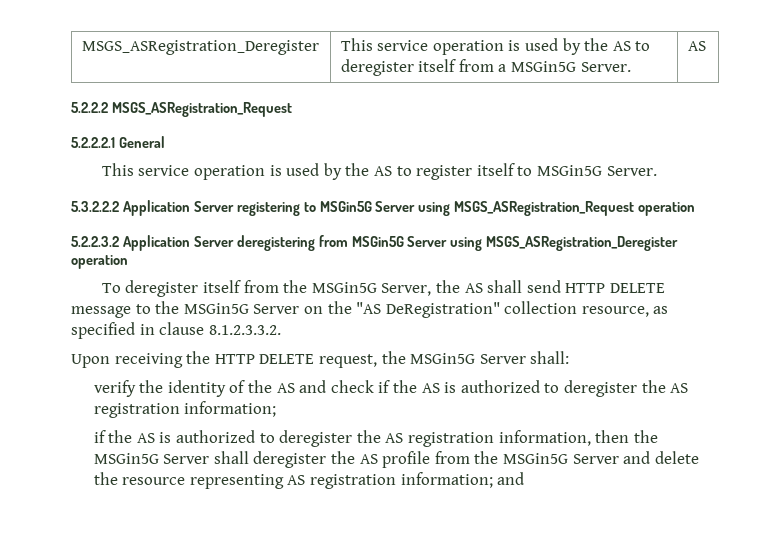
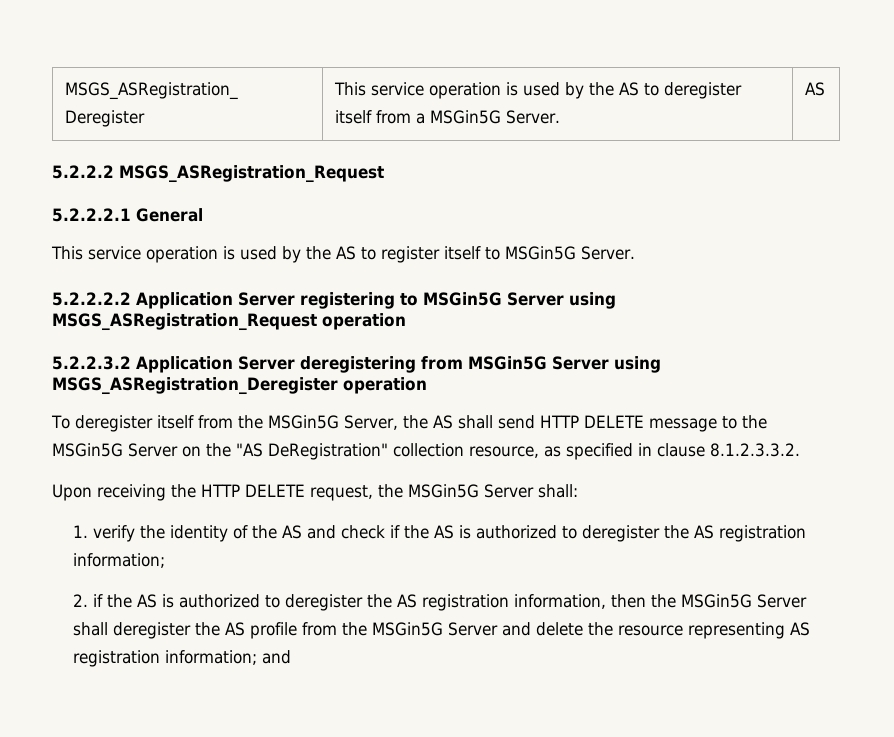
- 5.3.2.2.2 Application Server registering to MSGin5G Server using MSGS_ASRegistration_Request operation
+ 5.2.2.2.2 Application Server registering to MSGin5G Server using MSGS_ASRegistration_Request operation
- verify the identity of the AS and check if the AS is authorized to deregister the AS registration information;
+ 1. verify the identity of the AS and check if the AS is authorized to deregister the AS registration information;
- if the AS is authorized to deregister the AS registration information, then the MSGin5G Server shall deregister the AS profile from the MSGin5G Server and delete the resource representing AS registration information; and
+ 2. if the AS is authorized to deregister the AS registration information, then the MSGin5G Server shall deregister the AS profile from the MSGin5G Server and delete the resource representing AS registration information; and

